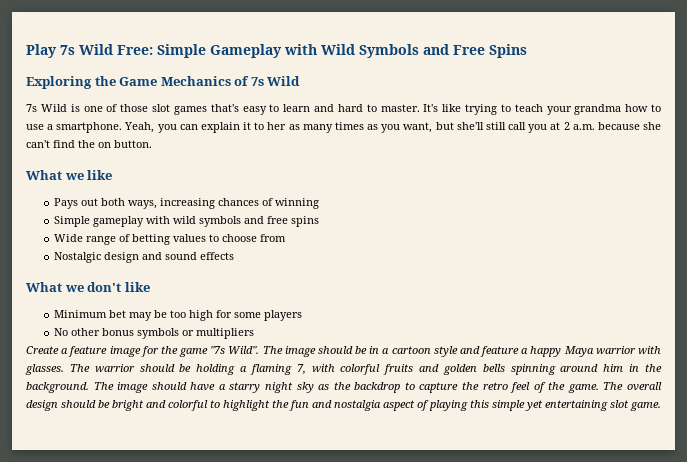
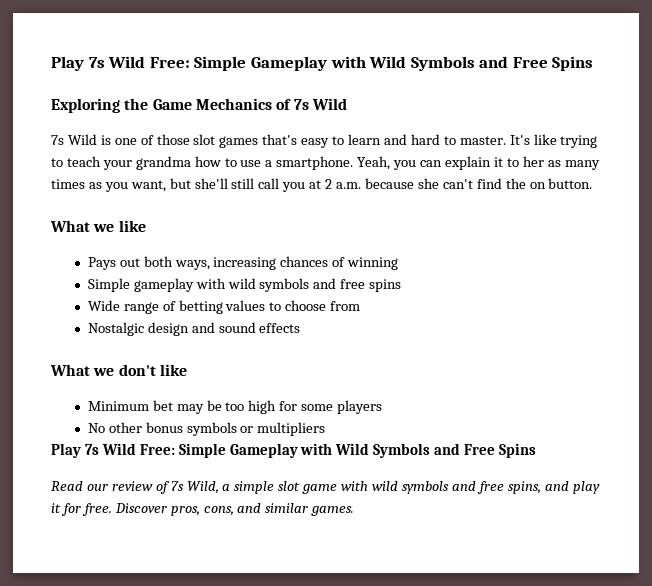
  No other bonus symbols or multipliers
- Create a feature image for the game "7s Wild". The image should be in a cartoon style and feature a happy Maya warrior with glasses. The warrior should be holding a flaming 7, with colorful fruits and golden bells spinning around him in the background. The image should have a starry night sky as the backdrop to capture the retro feel of the game. The overall design should be bright and colorful to highlight the fun and nostalgia aspect of playing this simple yet entertaining slot game.
+ Play 7s Wild Free: Simple Gameplay with Wild Symbols and Free Spins
+ Read our review of 7s Wild, a simple slot game with wild symbols and free spins, and play it for free. Discover pros, cons, and similar games.

